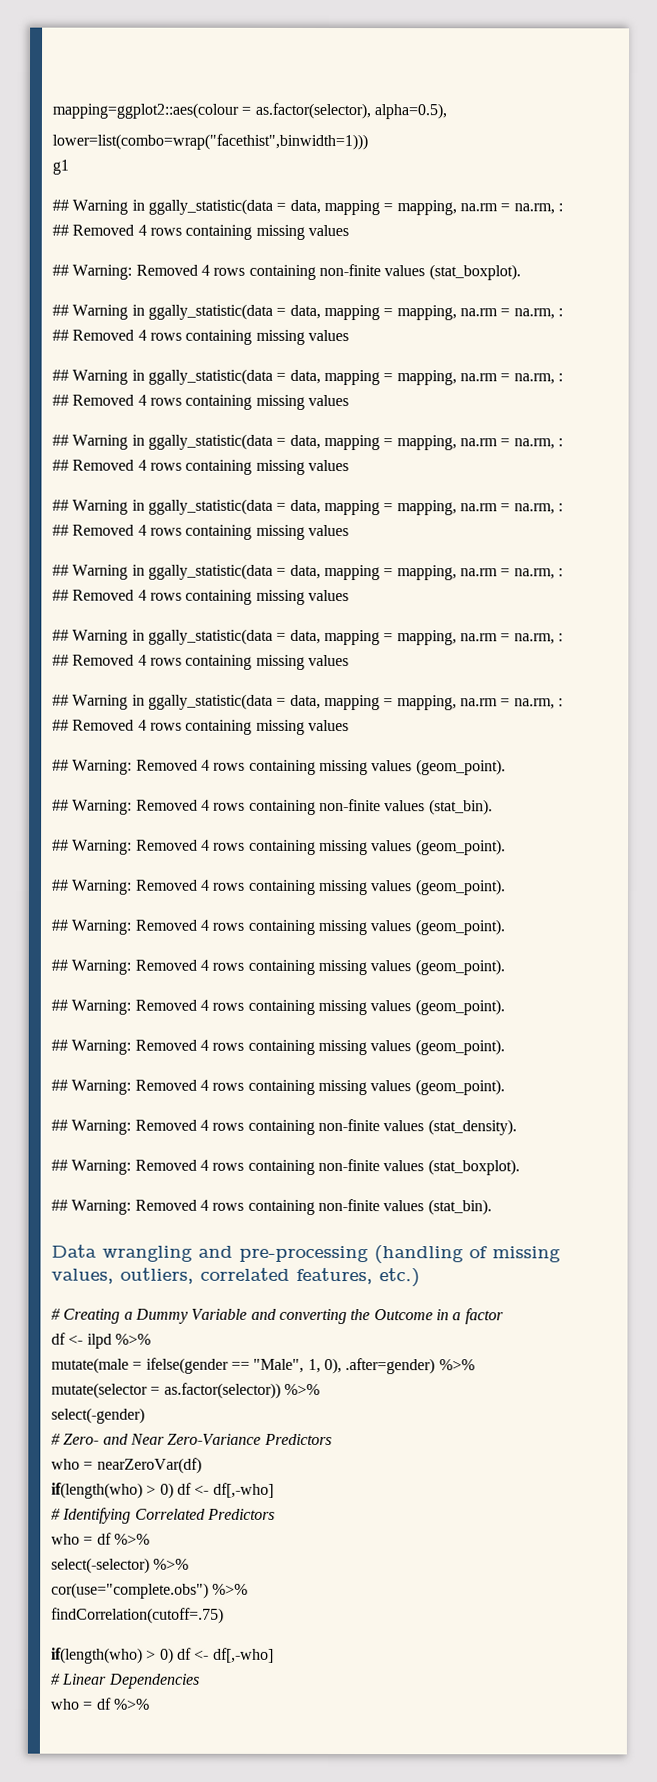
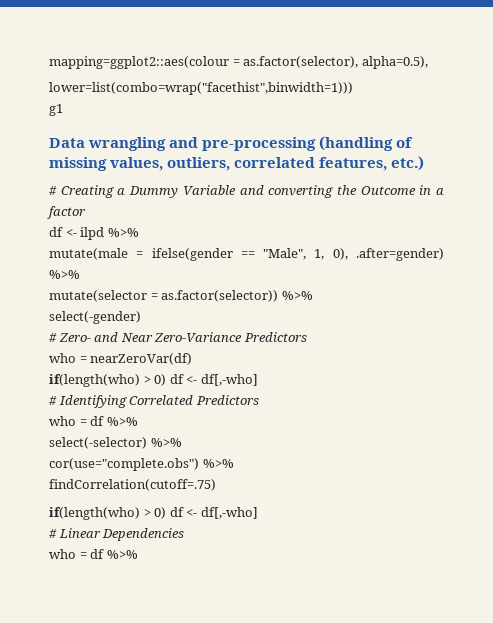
  g1
- ## Warning in ggally_statistic(data = data, mapping = mapping, na.rm = na.rm, :
- ## Removed 4 rows containing missing values
- ## Warning: Removed 4 rows containing non-finite values (stat_boxplot).
- ## Warning in ggally_statistic(data = data, mapping = mapping, na.rm = na.rm, :
- ## Removed 4 rows containing missing values
- ## Warning in ggally_statistic(data = data, mapping = mapping, na.rm = na.rm, :
- ## Removed 4 rows containing missing values
- ## Warning in ggally_statistic(data = data, mapping = mapping, na.rm = na.rm, :
- ## Removed 4 rows containing missing values
- ## Warning in ggally_statistic(data = data, mapping = mapping, na.rm = na.rm, :
- ## Removed 4 rows containing missing values
- ## Warning in ggally_statistic(data = data, mapping = mapping, na.rm = na.rm, :
- ## Removed 4 rows containing missing values
- ## Warning in ggally_statistic(data = data, mapping = mapping, na.rm = na.rm, :
- ## Removed 4 rows containing missing values
- ## Warning in ggally_statistic(data = data, mapping = mapping, na.rm = na.rm, :
- ## Removed 4 rows containing missing values
- ## Warning: Removed 4 rows containing missing values (geom_point).
- ## Warning: Removed 4 rows containing non-finite values (stat_bin).
- ## Warning: Removed 4 rows containing missing values (geom_point).
- ## Warning: Removed 4 rows containing missing values (geom_point).
- ## Warning: Removed 4 rows containing missing values (geom_point).
- ## Warning: Removed 4 rows containing missing values (geom_point).
- ## Warning: Removed 4 rows containing missing values (geom_point).
- ## Warning: Removed 4 rows containing missing values (geom_point).
- ## Warning: Removed 4 rows containing missing values (geom_point).
- ## Warning: Removed 4 rows containing non-finite values (stat_density).
- ## Warning: Removed 4 rows containing non-finite values (stat_boxplot).
- ## Warning: Removed 4 rows containing non-finite values (stat_bin).

